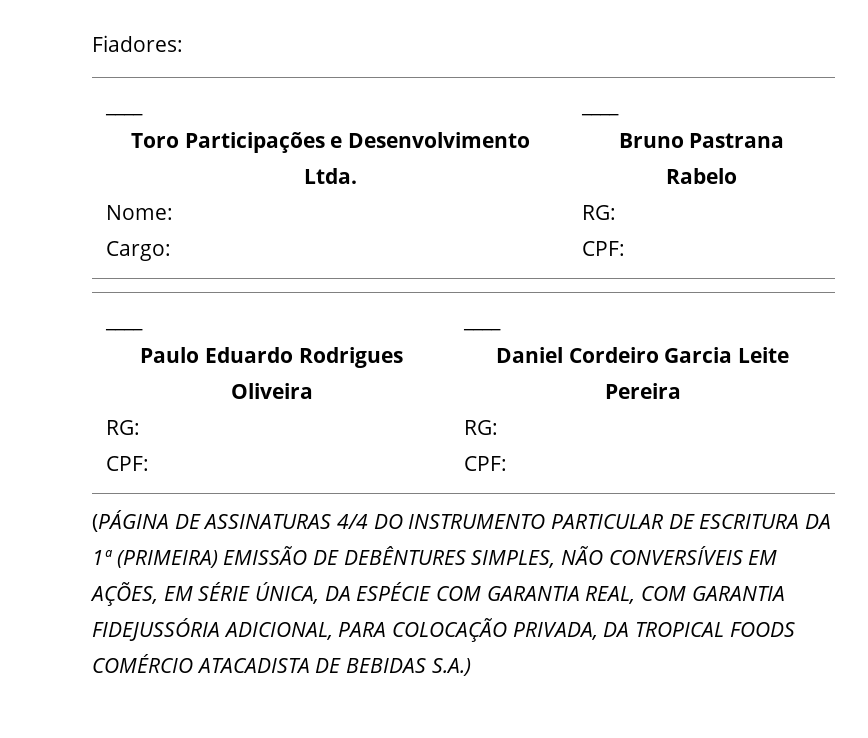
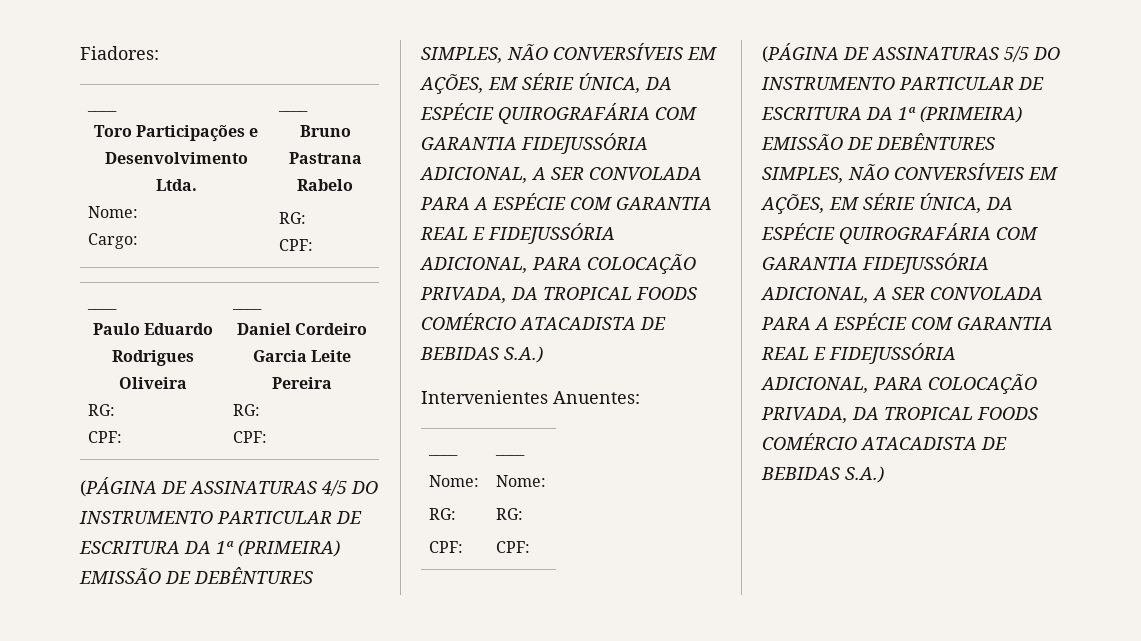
- (PÁGINA DE ASSINATURAS 4/4 DO INSTRUMENTO PARTICULAR DE ESCRITURA DA 1ª (PRIMEIRA) EMISSÃO DE DEBÊNTURES SIMPLES, NÃO CONVERSÍVEIS EM AÇÕES, EM SÉRIE ÚNICA, DA ESPÉCIE COM GARANTIA REAL, COM GARANTIA FIDEJUSSÓRIA ADICIONAL, PARA COLOCAÇÃO PRIVADA, DA TROPICAL FOODS COMÉRCIO ATACADISTA DE BEBIDAS S.A.)
+ (PÁGINA DE ASSINATURAS 4/5 DO INSTRUMENTO PARTICULAR DE ESCRITURA DA 1ª (PRIMEIRA) EMISSÃO DE DEBÊNTURES SIMPLES, NÃO CONVERSÍVEIS EM AÇÕES, EM SÉRIE ÚNICA, DA ESPÉCIE QUIROGRAFÁRIA COM GARANTIA FIDEJUSSÓRIA ADICIONAL, A SER CONVOLADA PARA A ESPÉCIE COM GARANTIA REAL E FIDEJUSSÓRIA ADICIONAL, PARA COLOCAÇÃO PRIVADA, DA TROPICAL FOODS COMÉRCIO ATACADISTA DE BEBIDAS S.A.)
+ Intervenientes Anuentes:
+ ____
+ Nome:
+ RG:
+ CPF: | ____
+ Nome:
+ RG:
+ CPF:
+ (PÁGINA DE ASSINATURAS 5/5 DO INSTRUMENTO PARTICULAR DE ESCRITURA DA 1ª (PRIMEIRA) EMISSÃO DE DEBÊNTURES SIMPLES, NÃO CONVERSÍVEIS EM AÇÕES, EM SÉRIE ÚNICA, DA ESPÉCIE QUIROGRAFÁRIA COM GARANTIA FIDEJUSSÓRIA ADICIONAL, A SER CONVOLADA PARA A ESPÉCIE COM GARANTIA REAL E FIDEJUSSÓRIA ADICIONAL, PARA COLOCAÇÃO PRIVADA, DA TROPICAL FOODS COMÉRCIO ATACADISTA DE BEBIDAS S.A.)

